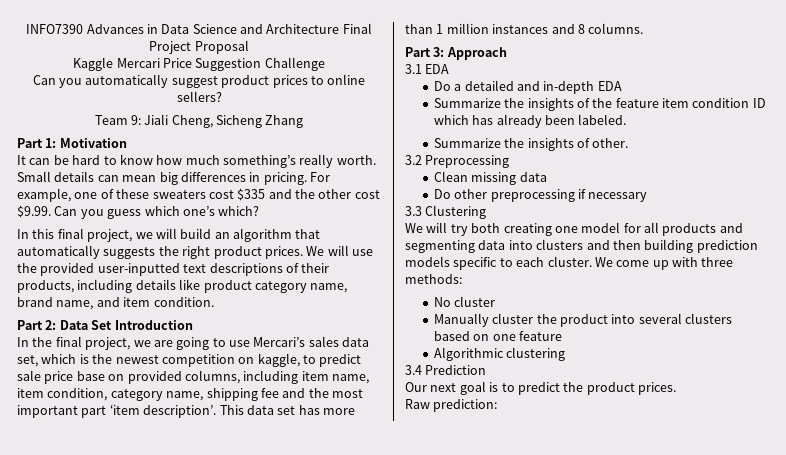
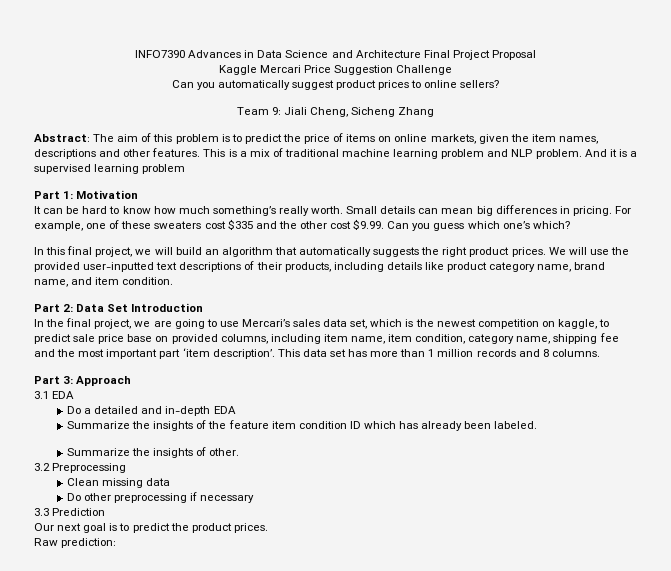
+ Abstract: The aim of this problem is to predict the price of items on online markets, given the item names, descriptions and other features. This is a mix of traditional machine learning problem and NLP problem. And it is a supervised learning problem
- This data set has more than 1 million instances and 8 columns.
+ This data set has more than 1 million records and 8 columns.
- 3.3 Clustering
- We will try both creating one model for all products and segmenting data into clusters and then building prediction models specific to each cluster. We come up with three methods:
- No cluster
- Manually cluster the product into several clusters based on one feature
- Algorithmic clustering
- 3.4 Prediction
+ 3.3 Prediction

